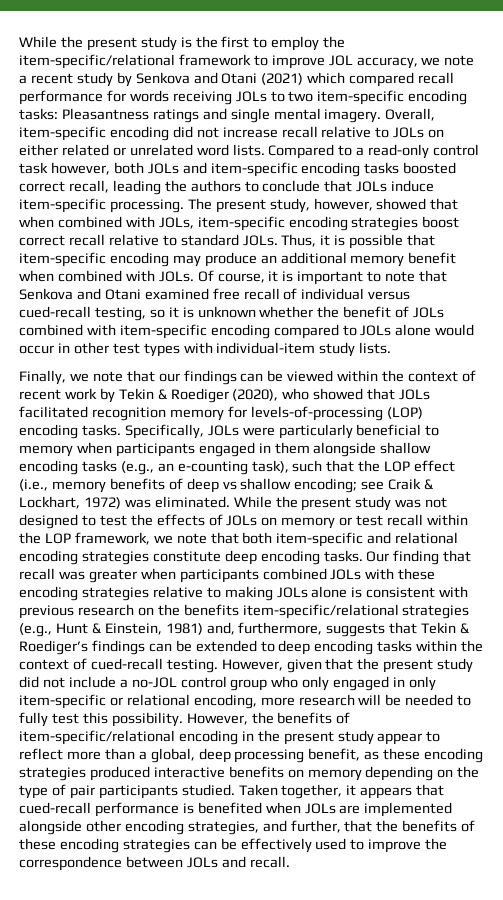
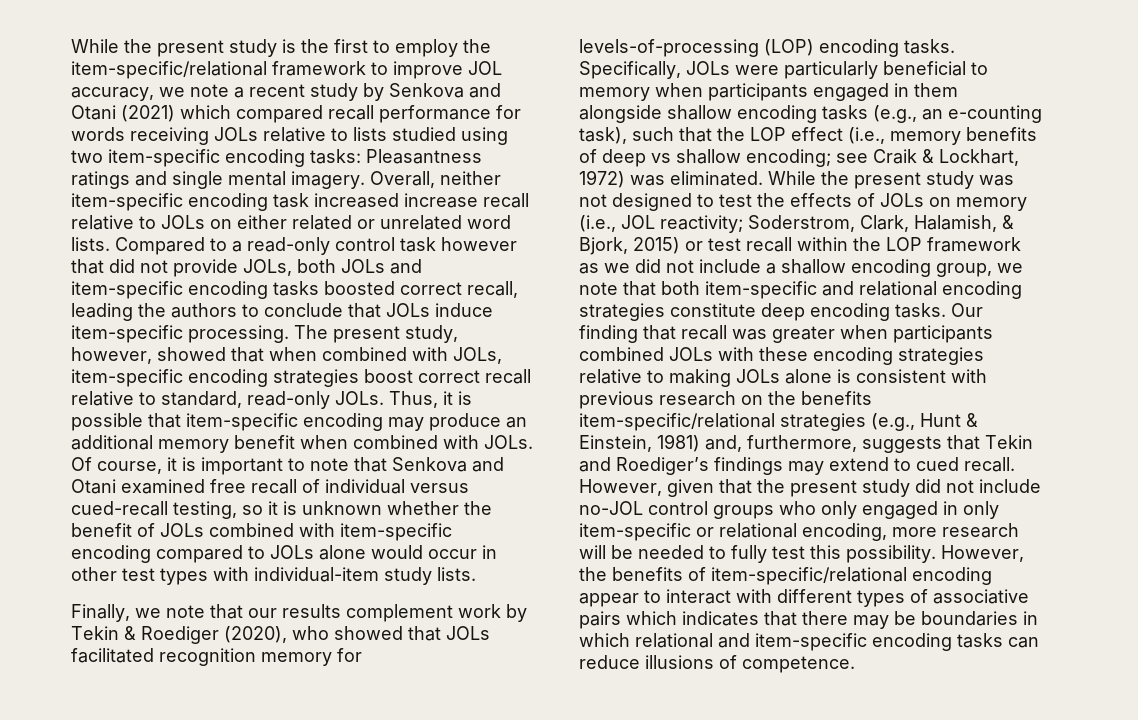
- While the present study is the first to employ the item-specific/relational framework to improve JOL accuracy, we note a recent study by Senkova and Otani (2021) which compared recall performance for words receiving JOLs to two item-specific encoding tasks: Pleasantness ratings and single mental imagery.
+ While the present study is the first to employ the item-specific/relational framework to improve JOL accuracy, we note a recent study by Senkova and Otani (2021) which compared recall performance for words receiving JOLs relative to lists studied using two item-specific encoding tasks: Pleasantness ratings and single mental imagery.
- Overall, item-specific encoding did not increase recall relative to JOLs on either related or unrelated word lists.
+ Overall, neither item-specific encoding task increased increase recall relative to JOLs on either related or unrelated word lists.
- Compared to a read-only control task however, both JOLs and item-specific encoding tasks boosted correct recall, leading the authors to conclude that JOLs induce item-specific processing.
+ Compared to a read-only control task however that did not provide JOLs, both JOLs and item-specific encoding tasks boosted correct recall, leading the authors to conclude that JOLs induce item-specific processing.
- The present study, however, showed that when combined with JOLs, item-specific encoding strategies boost correct recall relative to standard JOLs.
+ The present study, however, showed that when combined with JOLs, item-specific encoding strategies boost correct recall relative to standard, read-only JOLs.
- Finally, we note that our findings can be viewed within the context of recent work by Tekin & Roediger (2020), who showed that JOLs facilitated recognition memory for levels-of-processing (LOP) encoding tasks.
+ Finally, we note that our results complement work by Tekin & Roediger (2020), who showed that JOLs facilitated recognition memory for levels-of-processing (LOP) encoding tasks.
- While the present study was not designed to test the effects of JOLs on memory or test recall within the LOP framework, we note that both item-specific and relational encoding strategies constitute deep encoding tasks.
+ While the present study was not designed to test the effects of JOLs on memory (i.e., JOL reactivity; Soderstrom, Clark, Halamish, & Bjork, 2015) or test recall within the LOP framework as we did not include a shallow encoding group, we note that both item-specific and relational encoding strategies constitute deep encoding tasks.
- Our finding that recall was greater when participants combined JOLs with these encoding strategies relative to making JOLs alone is consistent with previous research on the benefits item-specific/relational strategies (e.g., Hunt & Einstein, 1981) and, furthermore, suggests that Tekin & Roediger’s findings can be extended to deep encoding tasks within the context of cued-recall testing.
+ Our finding that recall was greater when participants combined JOLs with these encoding strategies relative to making JOLs alone is consistent with previous research on the benefits item-specific/relational strategies (e.g., Hunt & Einstein, 1981) and, furthermore, suggests that Tekin and Roediger’s findings may extend to cued recall.
- However, given that the present study did not include a no-JOL control group who only engaged in only item-specific or relational encoding, more research will be needed to fully test this possibility.
+ However, given that the present study did not include no-JOL control groups who only engaged in only item-specific or relational encoding, more research will be needed to fully test this possibility.
- However, the benefits of item-specific/relational encoding in the present study appear to reflect more than a global, deep processing benefit, as these encoding strategies produced interactive benefits on memory depending on the type of pair participants studied. Taken together, it appears that cued-recall performance is benefited when JOLs are implemented alongside other encoding strategies, and further, that the benefits of these encoding strategies can be effectively used to improve the correspondence between JOLs and recall.
+ However, the benefits of item-specific/relational encoding appear to interact with different types of associative pairs which indicates that there may be boundaries in which relational and item-specific encoding tasks can reduce illusions of competence.

